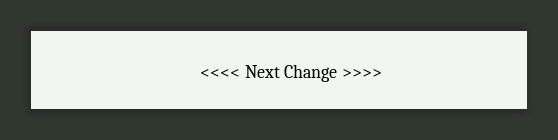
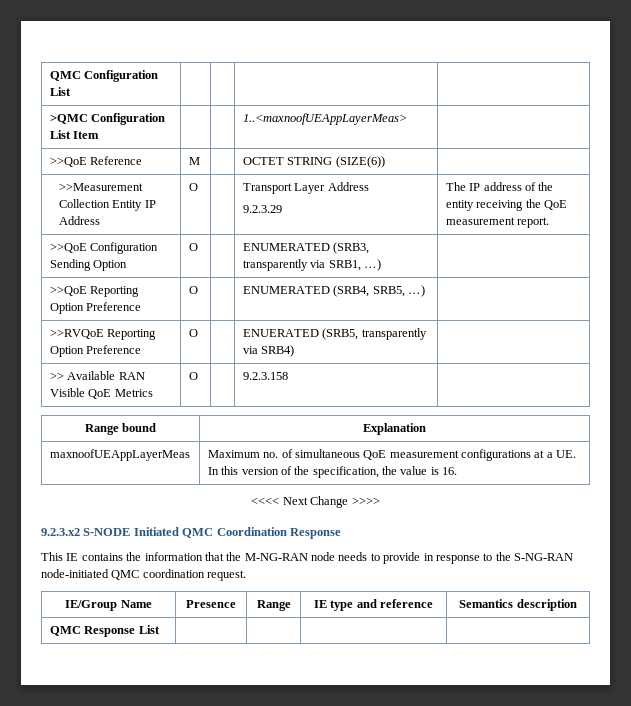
+ QMC Configuration List | | | |
+ >QMC Configuration List Item | | | 1..<maxnoofUEAppLayerMeas> |
+ >>QoE Reference | M | | OCTET STRING (SIZE(6)) |
+ >>Measurement Collection Entity IP Address | O | | Transport Layer Address
+ 9.2.3.29 | The IP address of the entity receiving the QoE measurement report.
+ >>QoE Configuration Sending Option | O | | ENUMERATED (SRB3, transparently via SRB1, …) |
+ >>QoE Reporting Option Preference | O | | ENUMERATED (SRB4, SRB5, …) |
+ >>RVQoE Reporting Option Preference | O | | ENUERATED (SRB5, transparently via SRB4) |
+ >> Available RAN Visible QoE Metrics | O | | 9.2.3.158 |
+ Range bound | Explanation
+ maxnoofUEAppLayerMeas | Maximum no. of simultaneous QoE measurement configurations at a UE. In this version of the specification, the value is 16.
  <<<< Next Change >>>>
+ 9.2.3.x2 S-NODE Initiated QMC Coordination Response
+ This IE contains the information that the M-NG-RAN node needs to provide in response to the S-NG-RAN node-initiated QMC coordination request.
+ IE/Group Name | Presence | Range | IE type and reference | Semantics description
+ QMC Response List | | | |

